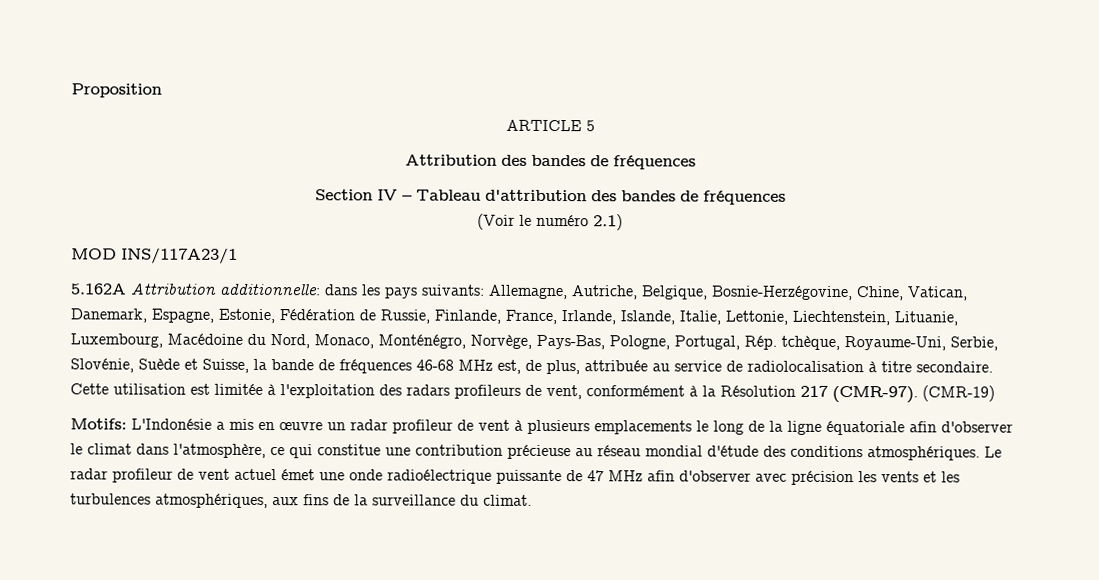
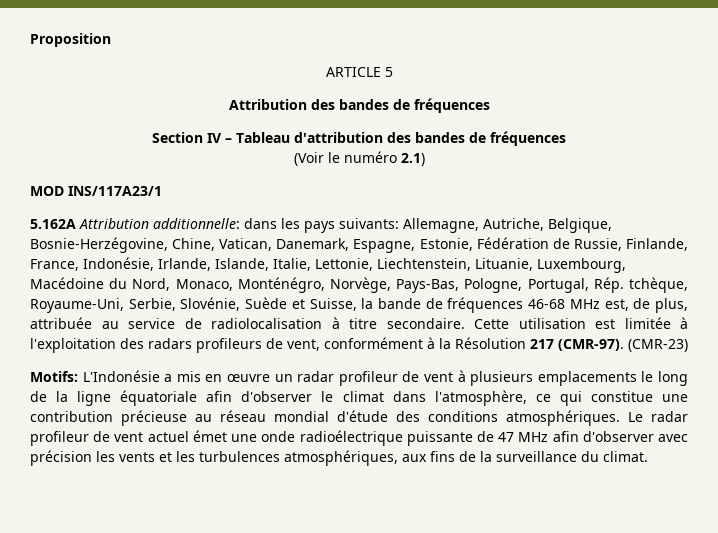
- Allemagne, Autriche, Belgique, Bosnie-Herzégovine, Chine, Vatican, Danemark, Espagne, Estonie, Fédération de Russie, Finlande, France, Irlande, Islande, Italie, Lettonie, Liechtenstein, Lituanie, Luxembourg, Macédoine du Nord, Monaco, Monténégro, Norvège, Pays-Bas, Pologne, Portugal, Rép. tchèque, Royaume-Uni, Serbie, Slovénie, Suède et Suisse, la bande de fréquences 46-68 MHz est, de plus, attribuée au service de radiolocalisation à titre secondaire.
+ Allemagne, Autriche, Belgique, Bosnie-Herzégovine, Chine, Vatican, Danemark, Espagne, Estonie, Fédération de Russie, Finlande, France, Indonésie, Irlande, Islande, Italie, Lettonie, Liechtenstein, Lituanie, Luxembourg, Macédoine du Nord, Monaco, Monténégro, Norvège, Pays-Bas, Pologne, Portugal, Rép. tchèque, Royaume-Uni, Serbie, Slovénie, Suède et Suisse, la bande de fréquences 46-68 MHz est, de plus, attribuée au service de radiolocalisation à titre secondaire.
- (CMR-19)
+ (CMR-23)

